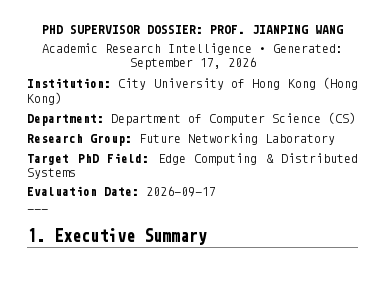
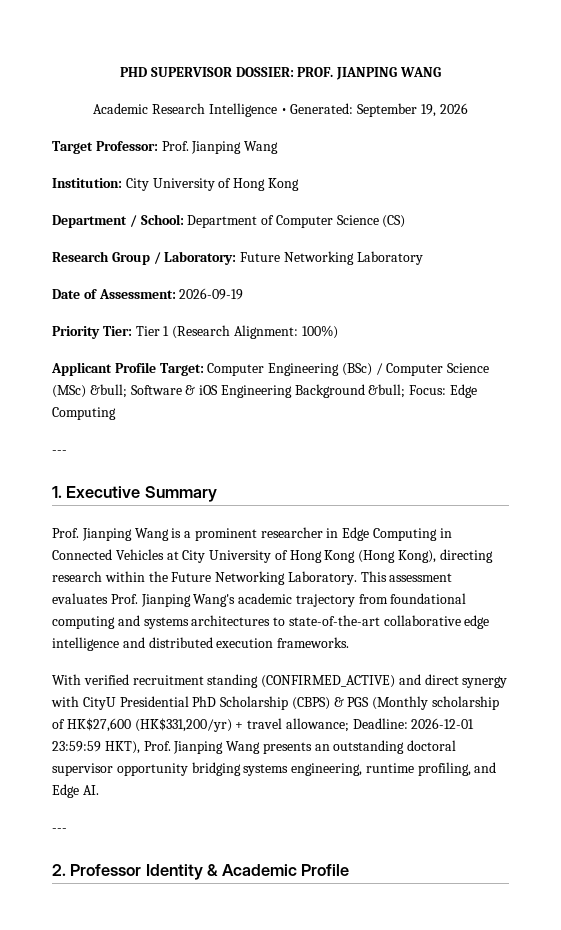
- Academic Research Intelligence • Generated: September 17, 2026
+ Academic Research Intelligence • Generated: September 19, 2026
+ Target Professor: Prof. Jianping Wang
- Institution: City University of Hong Kong (Hong Kong)
- Department: Department of Computer Science (CS)
+ Institution: City University of Hong Kong
+ Department / School: Department of Computer Science (CS)
- Research Group: Future Networking Laboratory
+ Research Group / Laboratory: Future Networking Laboratory
- Target PhD Field: Edge Computing & Distributed Systems
- Evaluation Date: 2026-09-17
+ Date of Assessment: 2026-09-19
+ Priority Tier: Tier 1 (Research Alignment: 100%)
+ Applicant Profile Target: Computer Engineering (BSc) / Computer Science (MSc) &bull; Software & iOS Engineering Background &bull; Focus: Edge Computing
  ---
  1. Executive Summary
+ Prof. Jianping Wang is a prominent researcher in Edge Computing in Connected Vehicles at City University of Hong Kong (Hong Kong), directing research within the Future Networking Laboratory. This assessment evaluates Prof. Jianping Wang's academic trajectory from foundational computing and systems architectures to state-of-the-art collaborative edge intelligence and distributed execution frameworks.
+ With verified recruitment standing (CONFIRMED_ACTIVE) and direct synergy with CityU Presidential PhD Scholarship (CBPS) & PGS (Monthly scholarship of HK$27,600 (HK$331,200/yr) + travel allowance; Deadline: 2026-12-01 23:59:59 HKT), Prof. Jianping Wang presents an outstanding doctoral supervisor opportunity bridging systems engineering, runtime profiling, and Edge AI.
+ ---
+ 2. Professor Identity & Academic Profile

